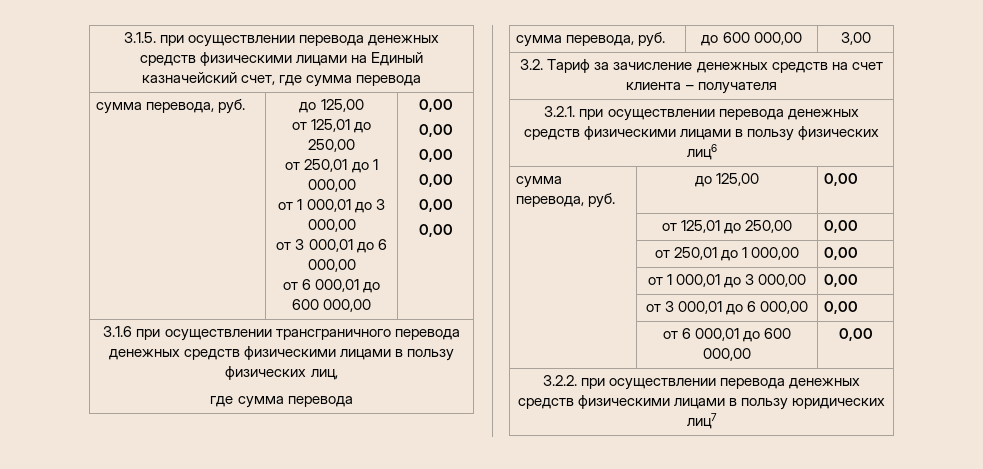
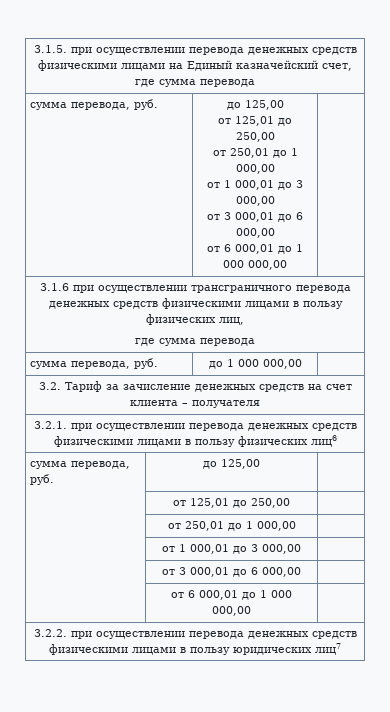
  3.1.5. при осуществлении перевода денежных средств физическими лицами на Единый казначейский счет, где сумма перевода
  сумма перевода, руб. | до 125,00
  от 125,01 до 250,00
  от 250,01 до 1 000,00
  от 1 000,01 до 3 000,00
  от 3 000,01 до 6 000,00
- от 6 000,01 до 600 000,00 | 0,00
- 0,00
- 0,00
- 0,00
- 0,00
- 0,00
+ от 6 000,01 до 1 000 000,00 |
- сумма перевода, руб. | до 600 000,00 | 3,00
+ сумма перевода, руб. | до 1 000 000,00 |
- сумма перевода, руб. | до 125,00 | 0,00
+ сумма перевода, руб. | до 125,00 |
- | от 125,01 до 250,00 | 0,00
+ | от 125,01 до 250,00 |
- | от 250,01 до 1 000,00 | 0,00
+ | от 250,01 до 1 000,00 |
- | от 1 000,01 до 3 000,00 | 0,00
+ | от 1 000,01 до 3 000,00 |
- | от 3 000,01 до 6 000,00 | 0,00
- | от 6 000,01 до 600 000,00 | 0,00
+ | от 3 000,01 до 6 000,00 |
+ | от 6 000,01 до 1 000 000,00 |

